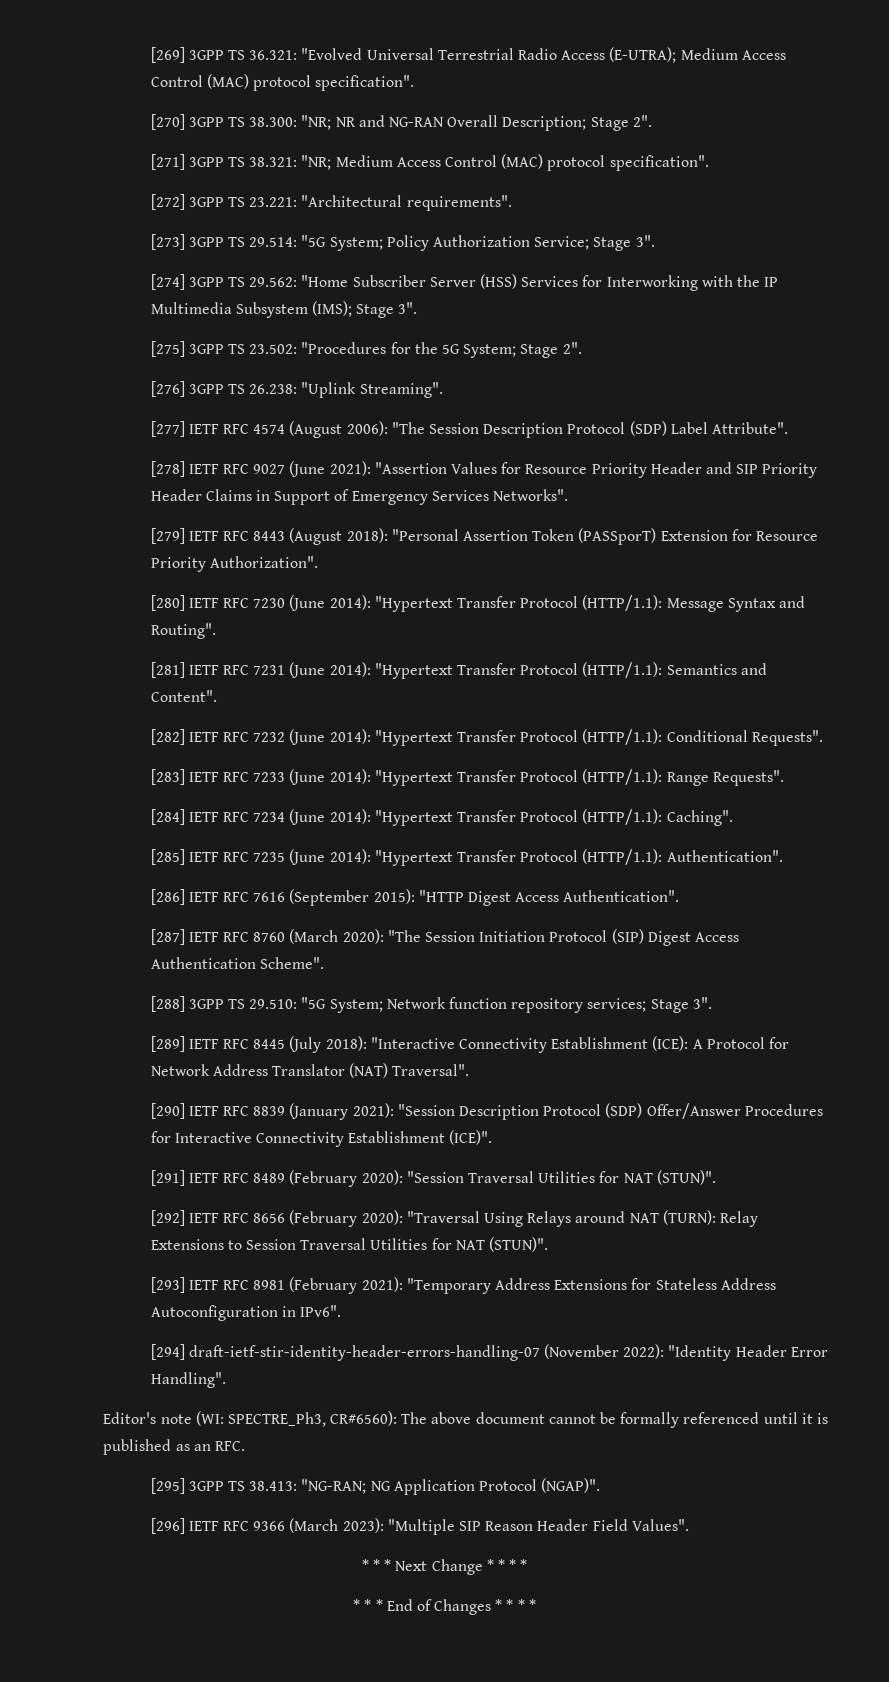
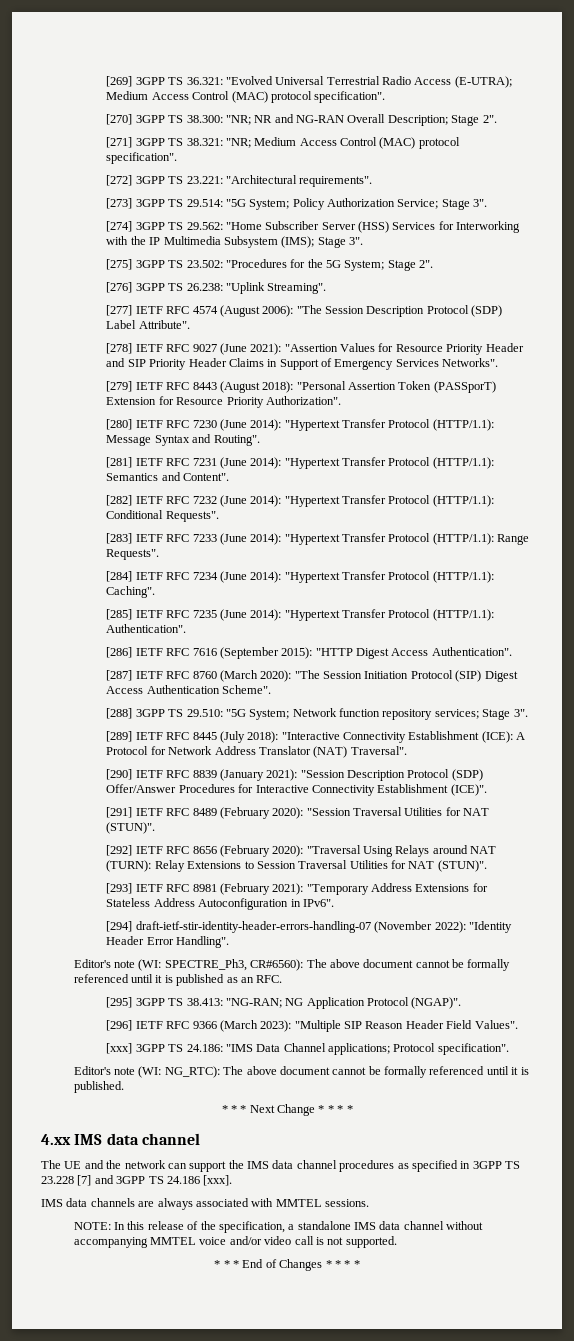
+ [xxx] 3GPP TS 24.186: "IMS Data Channel applications; Protocol specification".
+ Editor's note (WI: NG_RTC): The above document cannot be formally referenced until it is published.
+ 4.xx IMS data channel
+ The UE and the network can support the IMS data channel procedures as specified in 3GPP TS 23.228 [7] and 3GPP TS 24.186 [xxx].
+ IMS data channels are always associated with MMTEL sessions.
+ NOTE: In this release of the specification, a standalone IMS data channel without accompanying MMTEL voice and/or video call is not supported.

